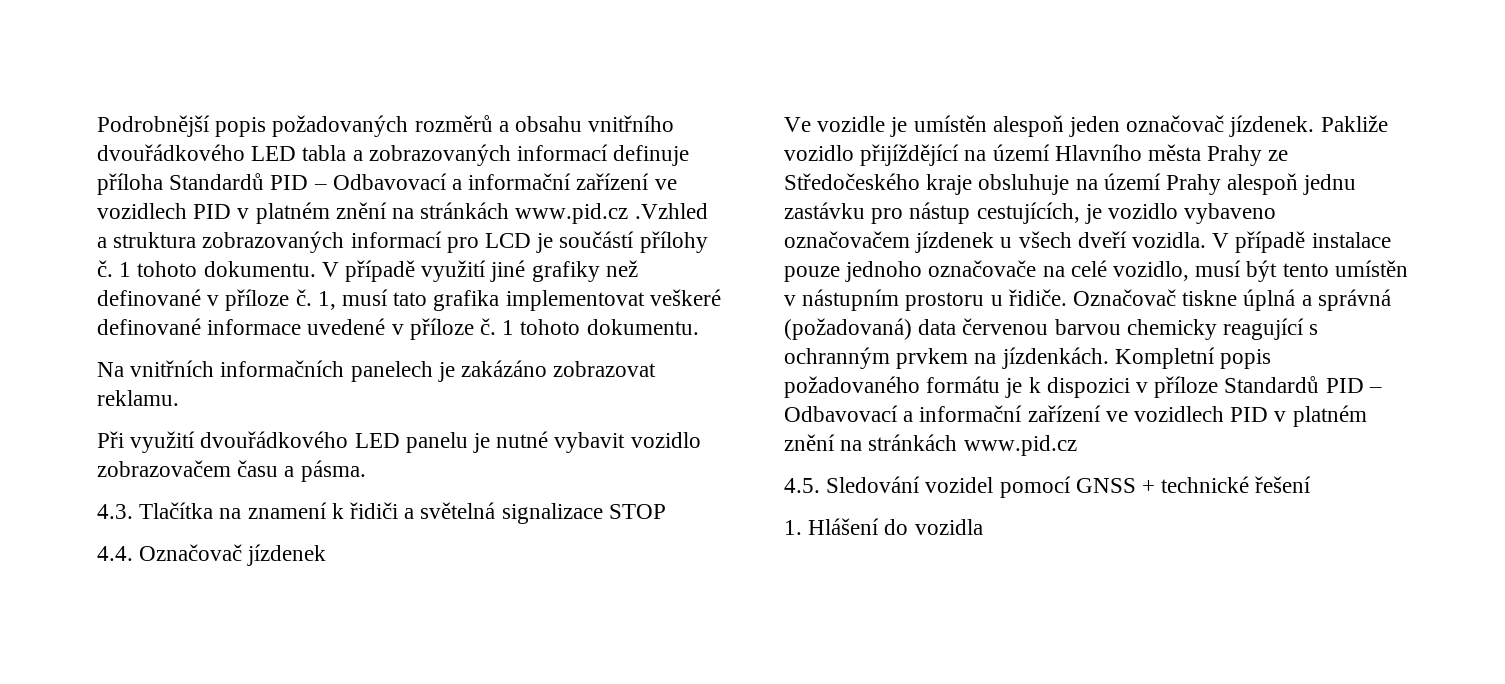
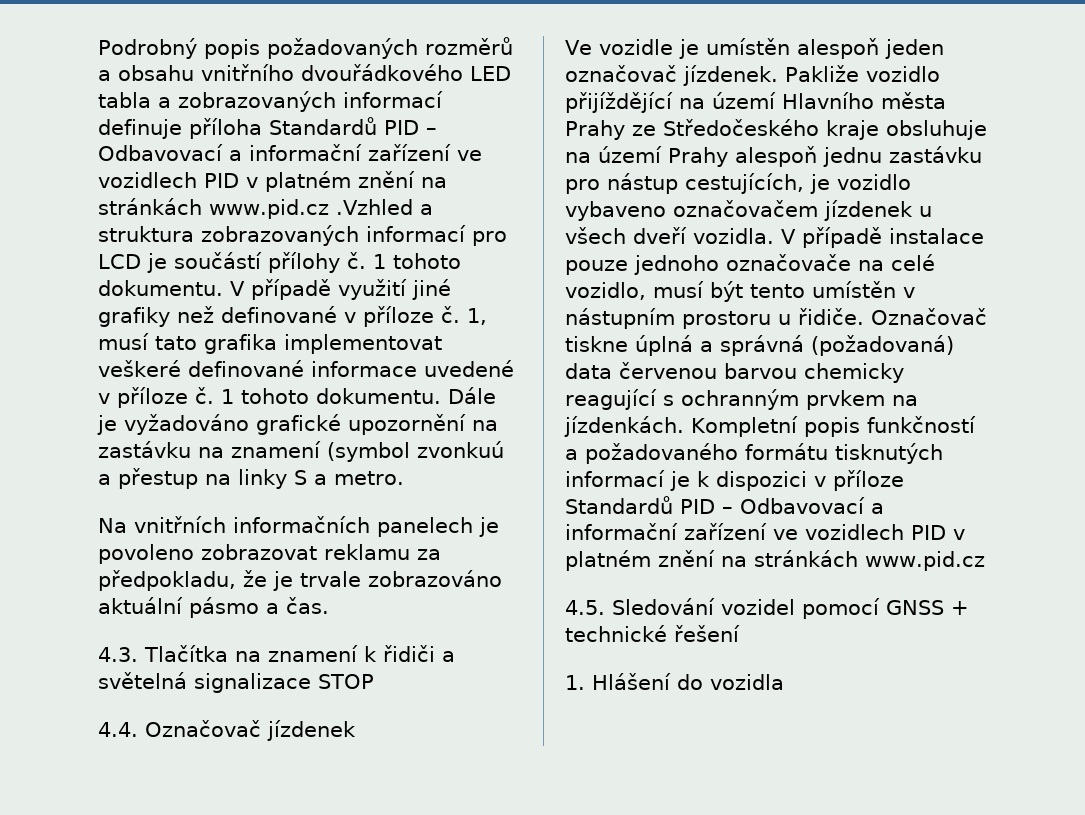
- Podrobnější popis požadovaných rozměrů a obsahu vnitřního dvouřádkového LED tabla a zobrazovaných informací definuje příloha Standardů PID – Odbavovací a informační zařízení ve vozidlech PID v platném znění na stránkách www.pid.cz .Vzhled a struktura zobrazovaných informací pro LCD je součástí přílohy č.
+ Podrobný popis požadovaných rozměrů a obsahu vnitřního dvouřádkového LED tabla a zobrazovaných informací definuje příloha Standardů PID – Odbavovací a informační zařízení ve vozidlech PID v platném znění na stránkách www.pid.cz .Vzhled a struktura zobrazovaných informací pro LCD je součástí přílohy č.
+ Dále je vyžadováno grafické upozornění na zastávku na znamení (symbol zvonkuú a přestup na linky S a metro.
- Na vnitřních informačních panelech je zakázáno zobrazovat reklamu.
- Při využití dvouřádkového LED panelu je nutné vybavit vozidlo zobrazovačem času a pásma.
+ Na vnitřních informačních panelech je povoleno zobrazovat reklamu za předpokladu, že je trvale zobrazováno aktuální pásmo a čas.
- Kompletní popis požadovaného formátu je k dispozici v příloze Standardů PID – Odbavovací a informační zařízení ve vozidlech PID v platném znění na stránkách www.pid.cz
+ Kompletní popis funkčností a požadovaného formátu tisknutých informací je k dispozici v příloze Standardů PID – Odbavovací a informační zařízení ve vozidlech PID v platném znění na stránkách www.pid.cz

